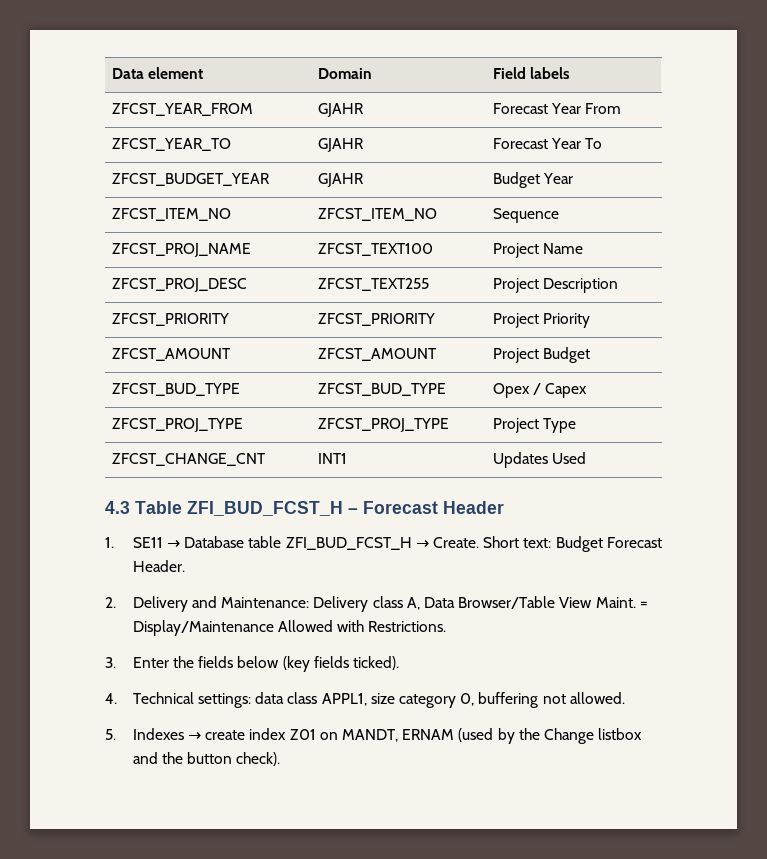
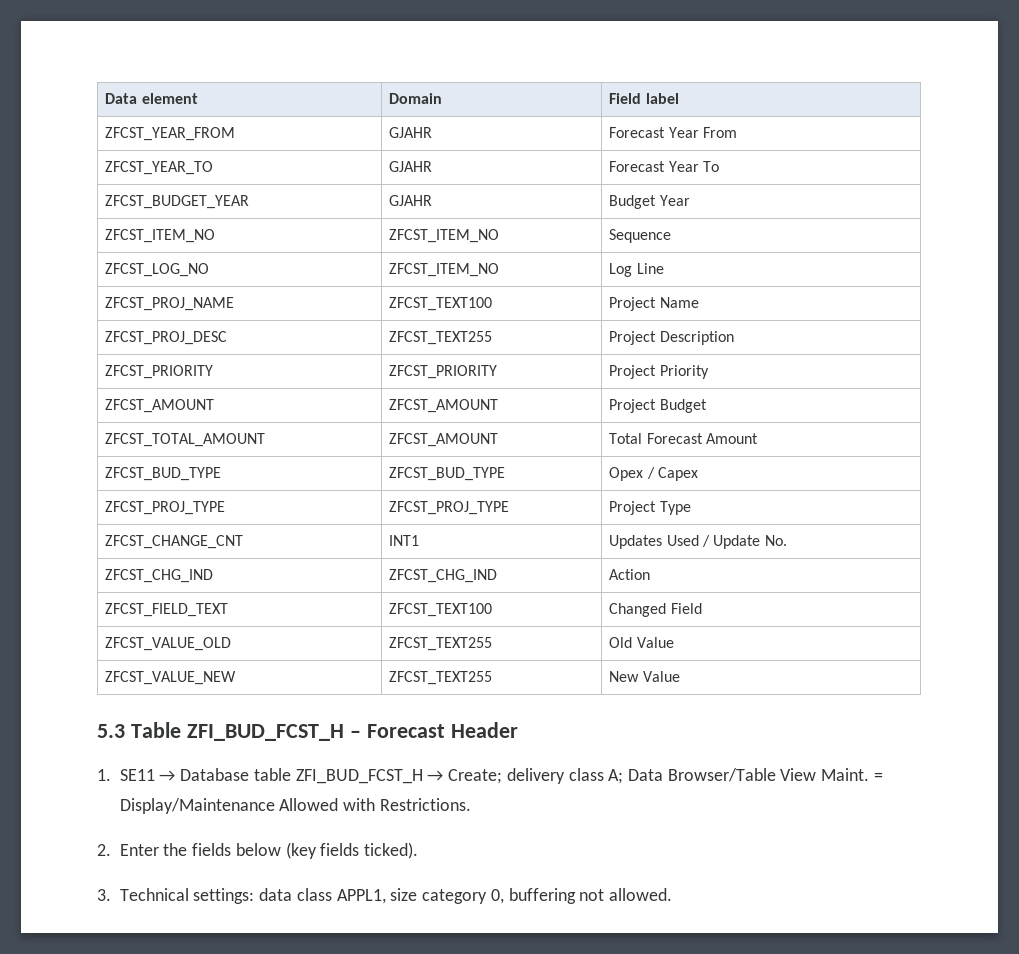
- Data element | Domain | Field labels
+ Data element | Domain | Field label
+ ZFCST_LOG_NO | ZFCST_ITEM_NO | Log Line
+ ZFCST_TOTAL_AMOUNT | ZFCST_AMOUNT | Total Forecast Amount
- ZFCST_CHANGE_CNT | INT1 | Updates Used
- 4.3 Table ZFI_BUD_FCST_H – Forecast Header
+ ZFCST_CHANGE_CNT | INT1 | Updates Used / Update No.
+ ZFCST_CHG_IND | ZFCST_CHG_IND | Action
+ ZFCST_FIELD_TEXT | ZFCST_TEXT100 | Changed Field
+ ZFCST_VALUE_OLD | ZFCST_TEXT255 | Old Value
+ ZFCST_VALUE_NEW | ZFCST_TEXT255 | New Value
+ 5.3 Table ZFI_BUD_FCST_H – Forecast Header
- 1. SE11 → Database table ZFI_BUD_FCST_H → Create. Short text: Budget Forecast Header.
- 2. Delivery and Maintenance: Delivery class A, Data Browser/Table View Maint.
+ 1. SE11 → Database table ZFI_BUD_FCST_H → Create; delivery class A; Data Browser/Table View Maint.
- 3. Enter the fields below (key fields ticked).
+ 2. Enter the fields below (key fields ticked).
- 4. Technical settings: data class APPL1, size category 0, buffering not allowed.
+ 3. Technical settings: data class APPL1, size category 0, buffering not allowed.
- 5. Indexes → create index Z01 on MANDT, ERNAM (used by the Change listbox and the button check).

